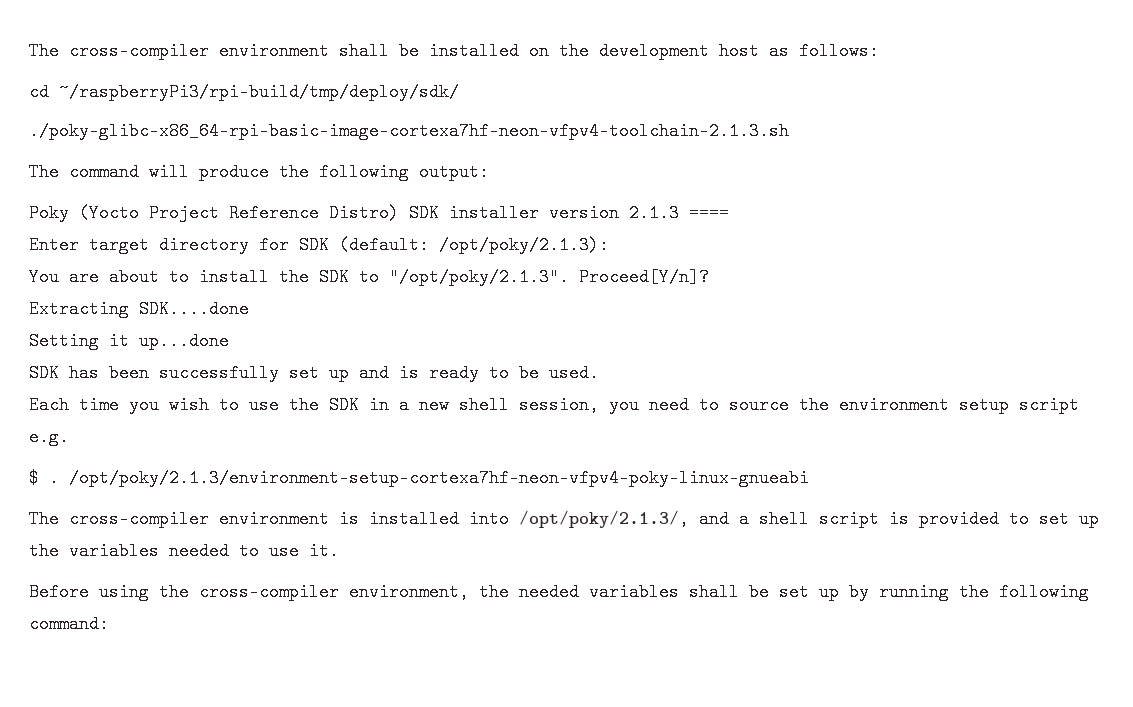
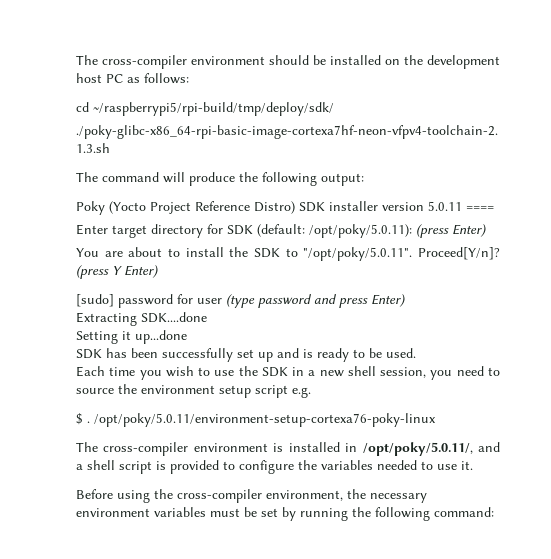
- The cross-compiler environment shall be installed on the development host as follows:
+ The cross-compiler environment should be installed on the development host PC as follows:
- cd ~/raspberryPi3/rpi-build/tmp/deploy/sdk/
+ cd ~/raspberrypi5/rpi-build/tmp/deploy/sdk/
- Poky (Yocto Project Reference Distro) SDK installer version 2.1.3 ====
+ Poky (Yocto Project Reference Distro) SDK installer version 5.0.11 ====
- Enter target directory for SDK (default: /opt/poky/2.1.3):
+ Enter target directory for SDK (default: /opt/poky/5.0.11): (press Enter)
- You are about to install the SDK to "/opt/poky/2.1.3". Proceed[Y/n]?
+ You are about to install the SDK to "/opt/poky/5.0.11". Proceed[Y/n]? (press Y Enter)
+ [sudo] password for user (type password and press Enter)
- /opt/poky/2.1.3/environment-setup-cortexa7hf-neon-vfpv4-poky-linux-gnueabi
+ /opt/poky/5.0.11/environment-setup-cortexa76-poky-linux
- The cross-compiler environment is installed into /opt/poky/2.1.3/, and a shell script is provided to set up the variables needed to use it.
+ The cross-compiler environment is installed in /opt/poky/5.0.11/, and a shell script is provided to configure the variables needed to use it.
- Before using the cross-compiler environment, the needed variables shall be set up by running the following command:
+ Before using the cross-compiler environment, the necessary environment variables must be set by running the following command:

